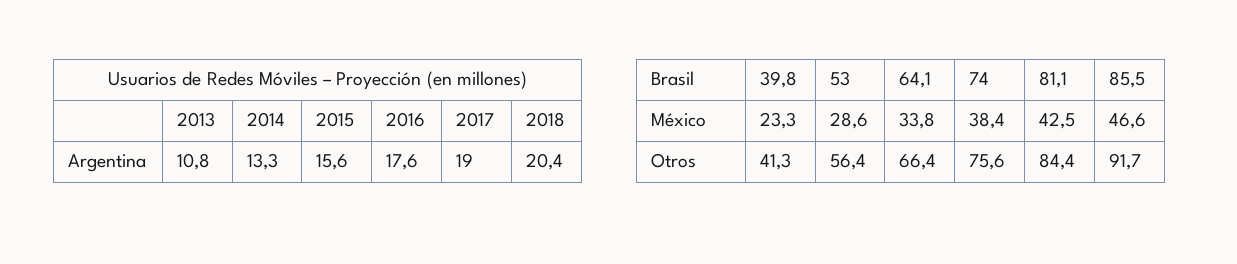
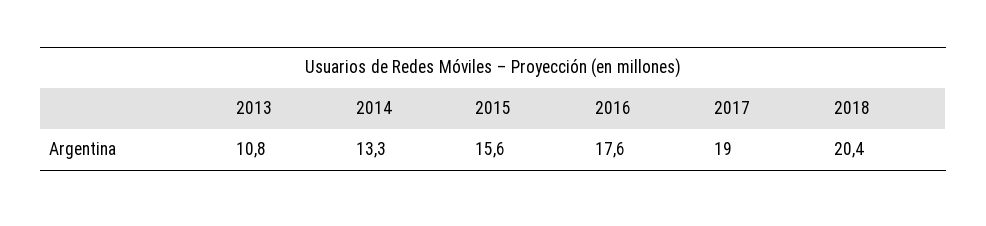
- Brasil | 39,8 | 53 | 64,1 | 74 | 81,1 | 85,5
- México | 23,3 | 28,6 | 33,8 | 38,4 | 42,5 | 46,6
- Otros | 41,3 | 56,4 | 66,4 | 75,6 | 84,4 | 91,7

